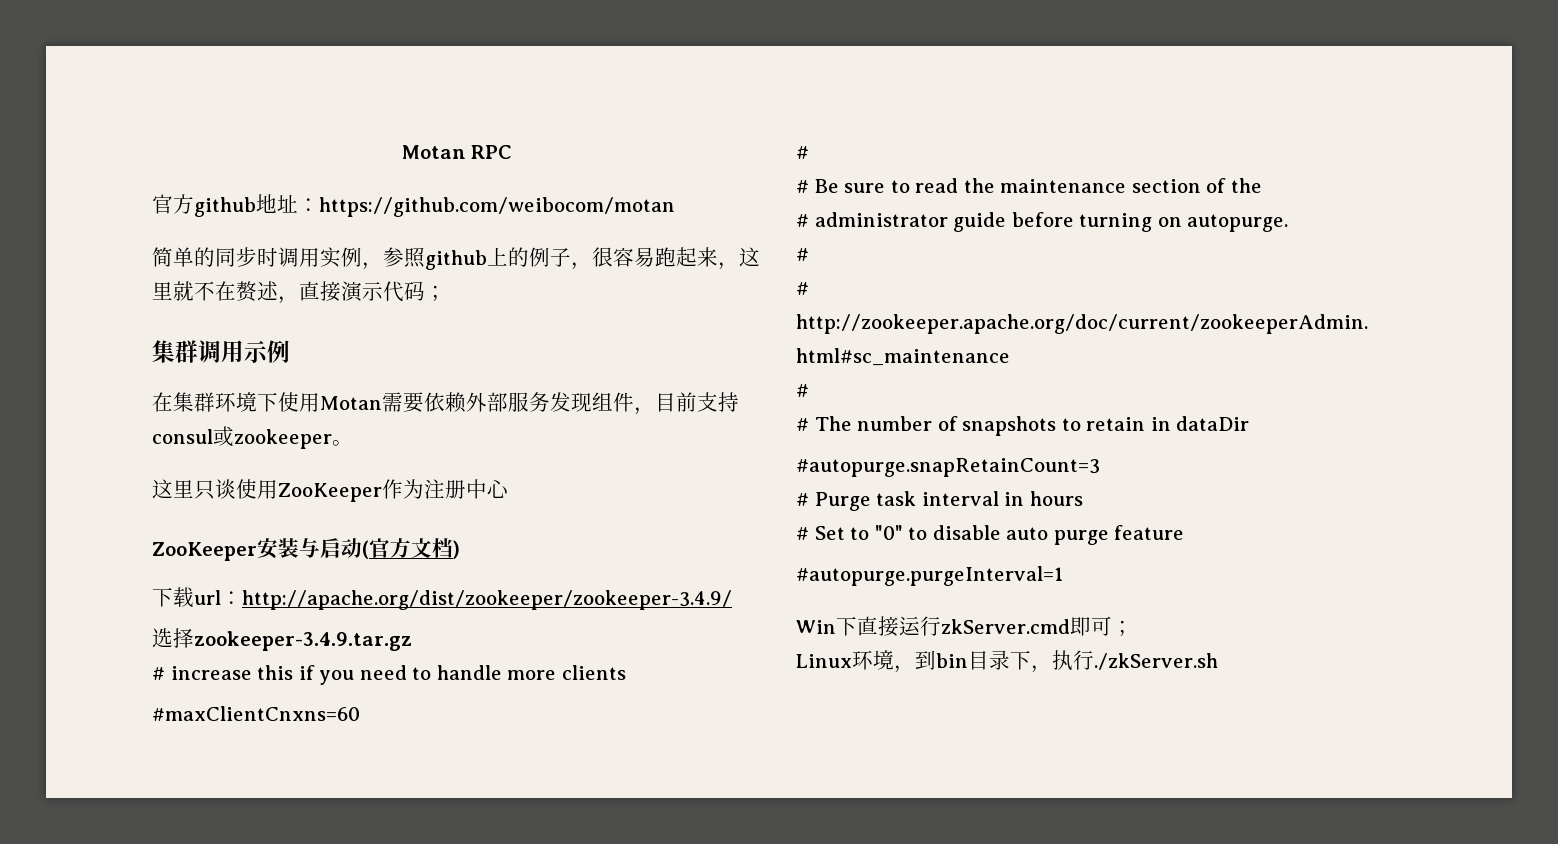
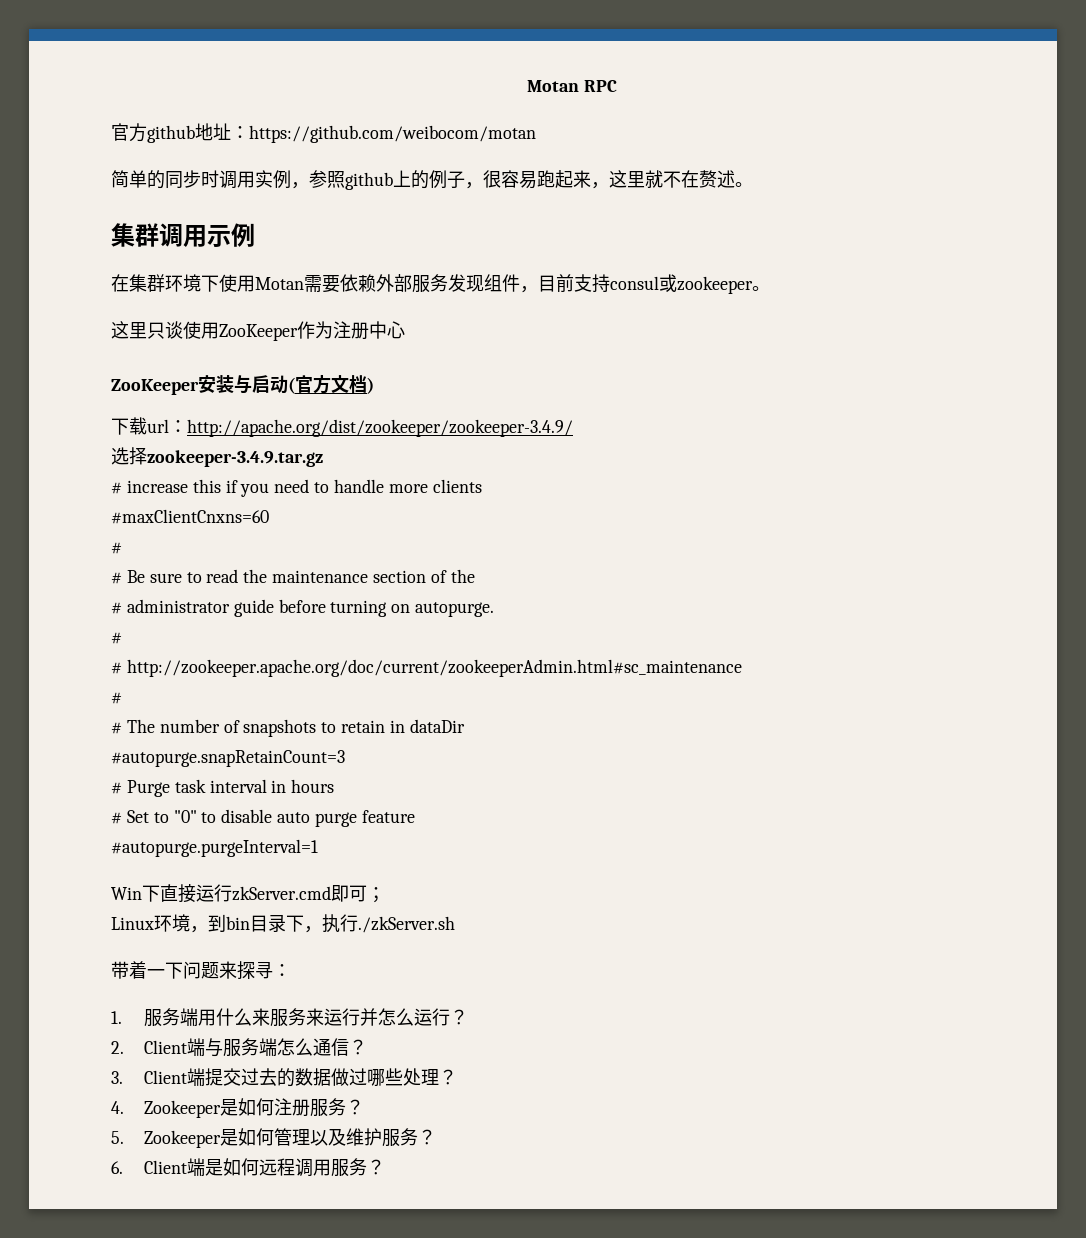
- 简单的同步时调用实例，参照github上的例子，很容易跑起来，这里就不在赘述，直接演示代码；
+ 简单的同步时调用实例，参照github上的例子，很容易跑起来，这里就不在赘述。
+ 带着一下问题来探寻：
+ 1.服务端用什么来服务来运行并怎么运行？
+ 2. Client端与服务端怎么通信？
+ 3. Client端提交过去的数据做过哪些处理？
+ 4. Zookeeper是如何注册服务？
+ 5. Zookeeper是如何管理以及维护服务？
+ 6. Client端是如何远程调用服务？

